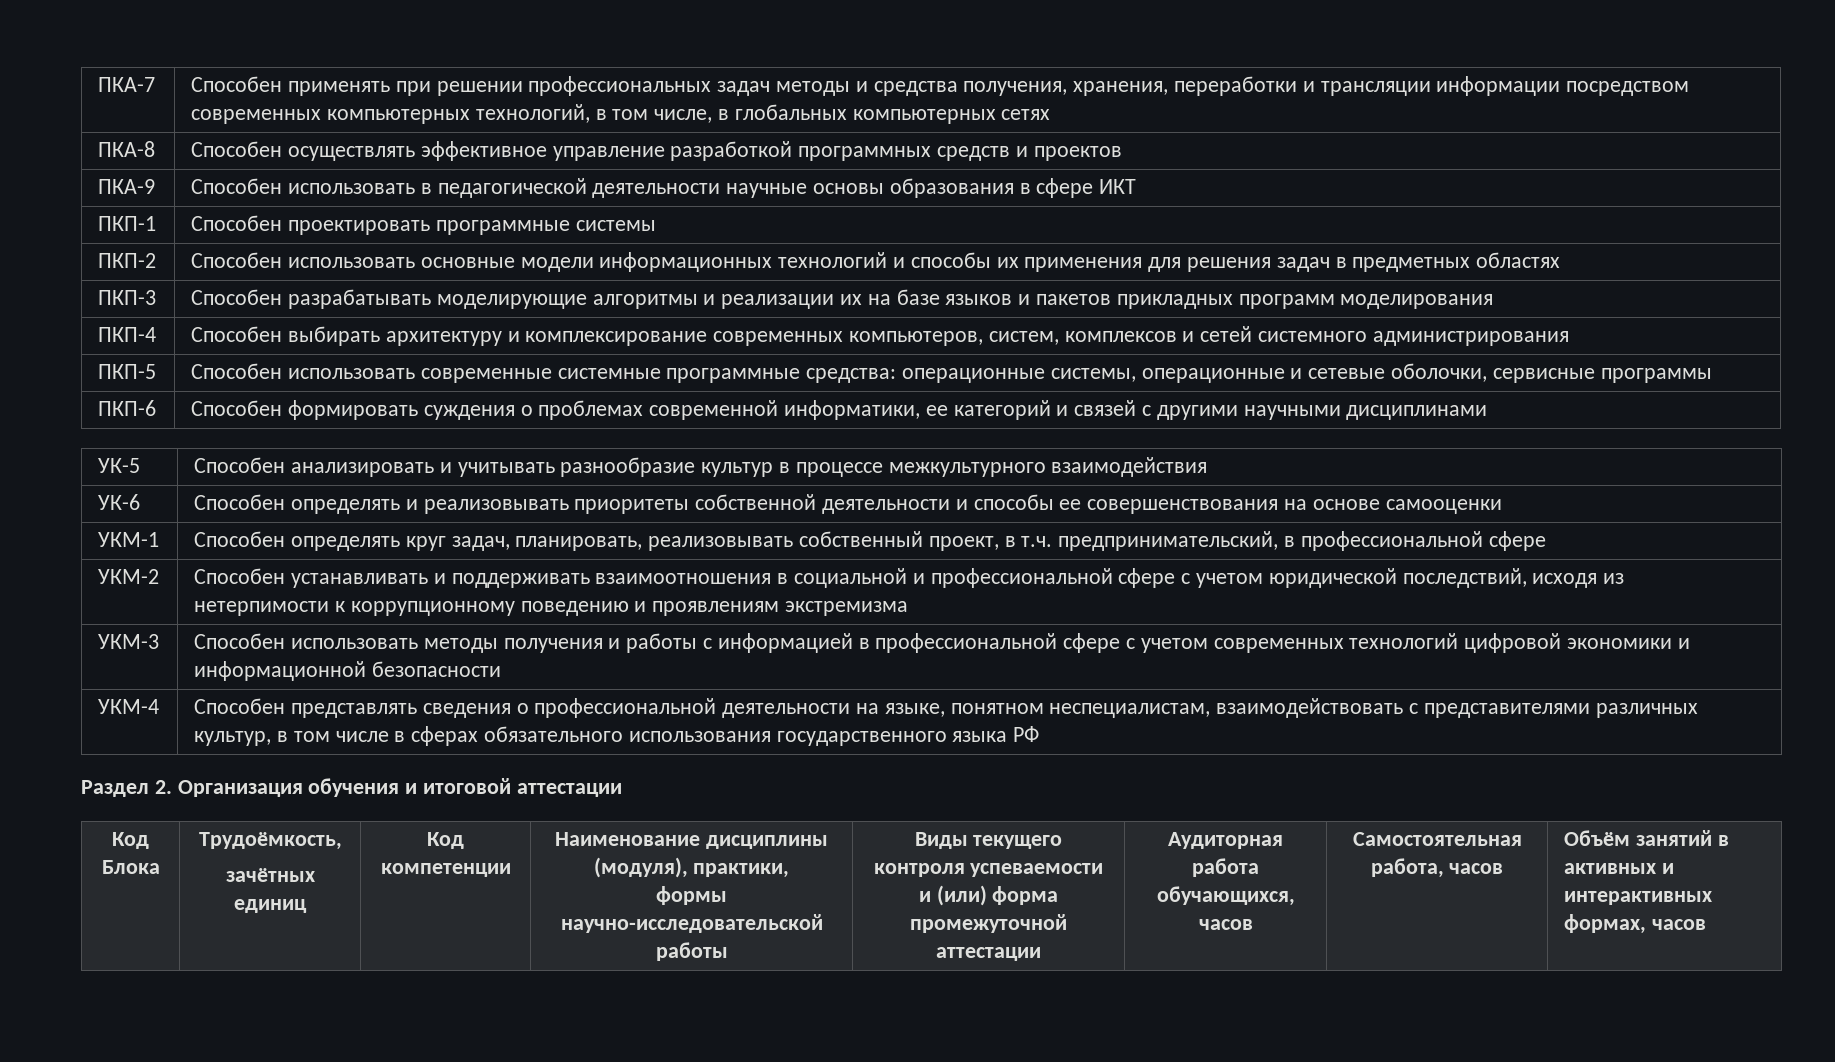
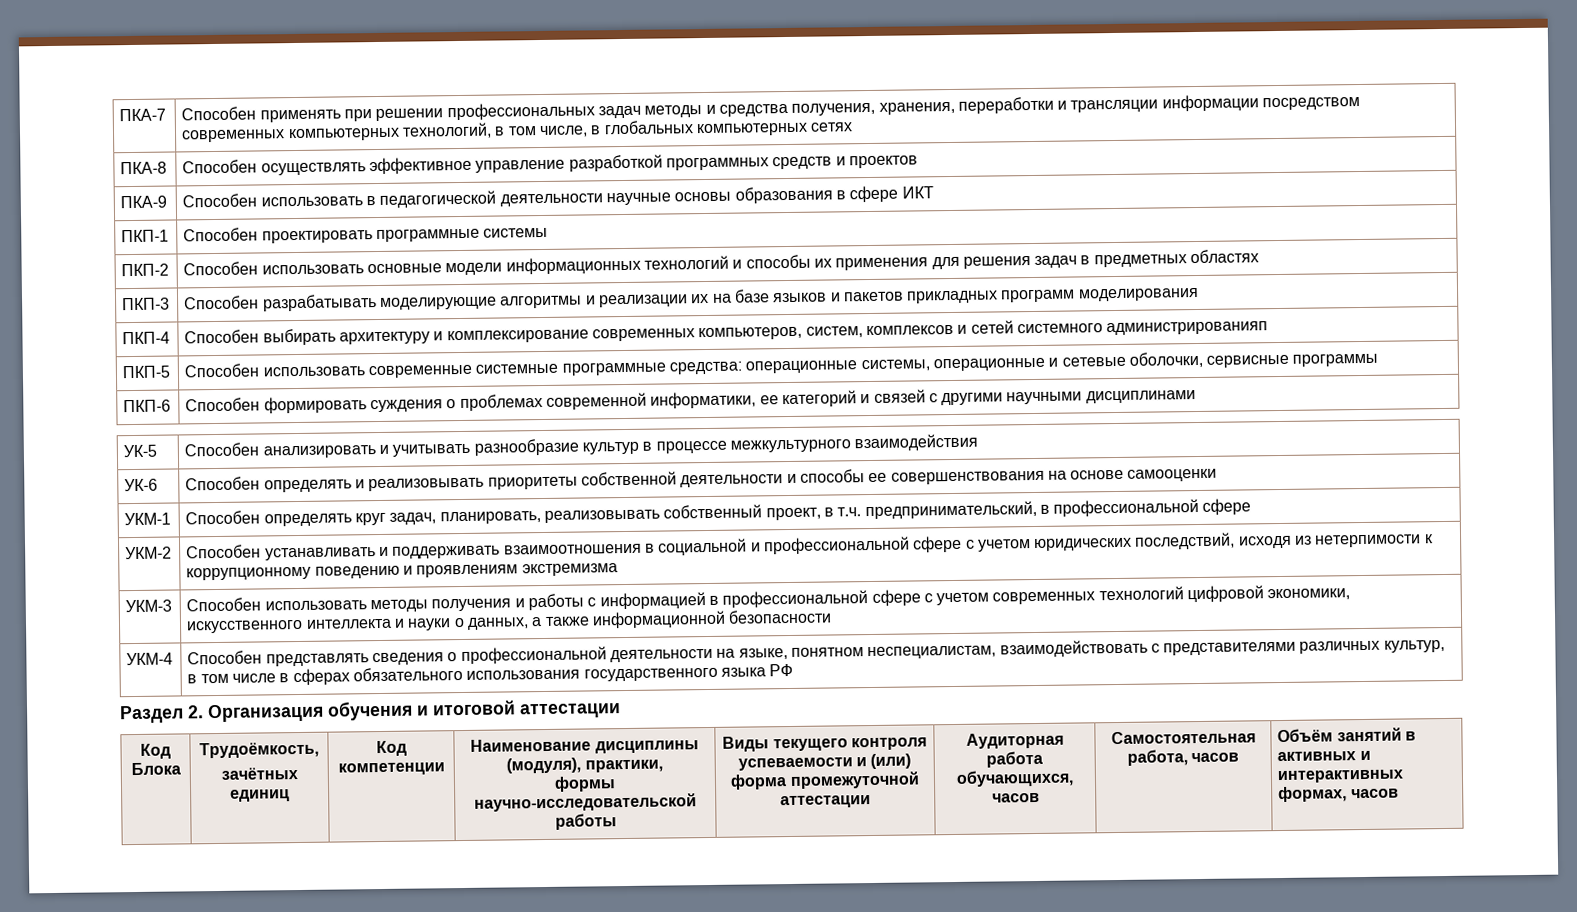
- ПКП-4 | Способен выбирать архитектуру и комплексирование современных компьютеров, систем, комплексов и сетей системного администрирования
+ ПКП-4 | Способен выбирать архитектуру и комплексирование современных компьютеров, систем, комплексов и сетей системного администрированияп
- УКМ-2 | Способен устанавливать и поддерживать взаимоотношения в социальной и профессиональной сфере с учетом юридической последствий, исходя из нетерпимости к коррупционному поведению и проявлениям экстремизма
+ УКМ-2 | Способен устанавливать и поддерживать взаимоотношения в социальной и профессиональной сфере с учетом юридических последствий, исходя из нетерпимости к коррупционному поведению и проявлениям экстремизма
- УКМ-3 | Способен использовать методы получения и работы с информацией в профессиональной сфере с учетом современных технологий цифровой экономики и информационной безопасности
+ УКМ-3 | Способен использовать методы получения и работы с информацией в профессиональной сфере с учетом современных технологий цифровой экономики, искусственного интеллекта и науки о данных, а также информационной безопасности

